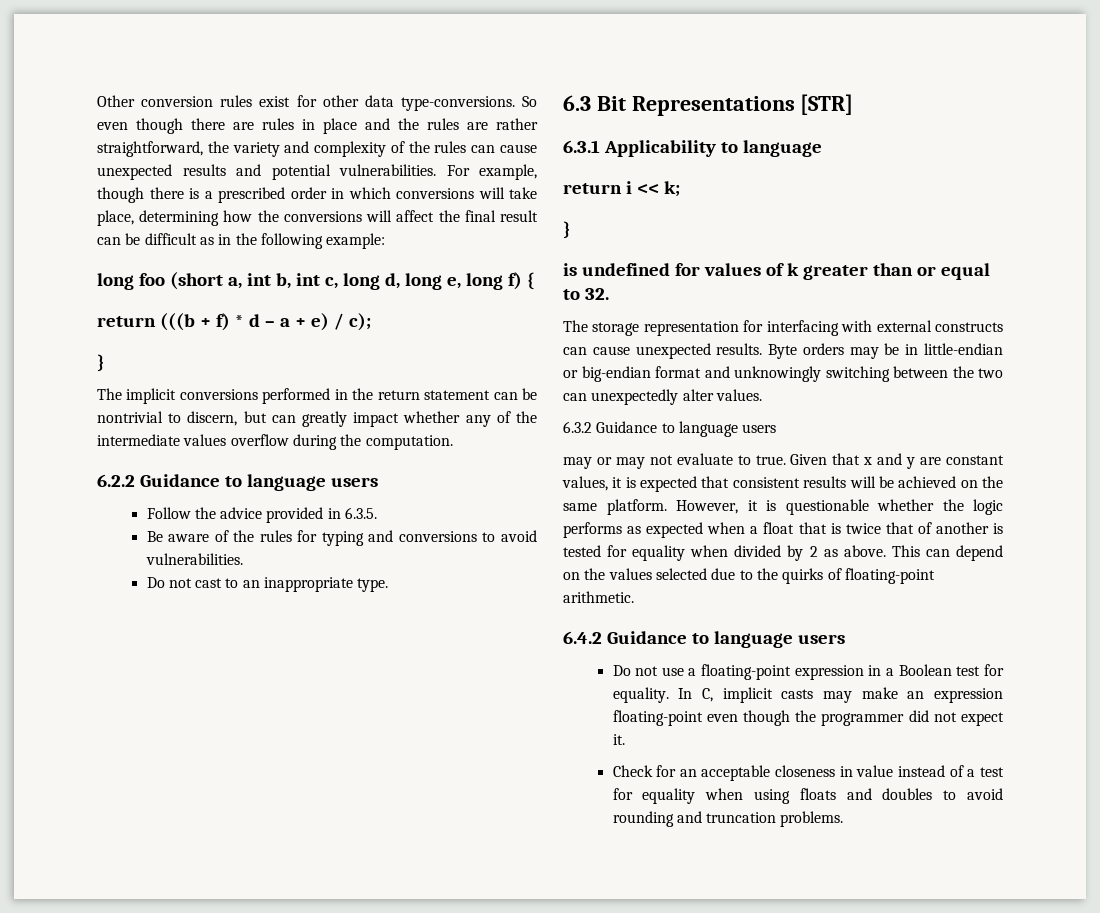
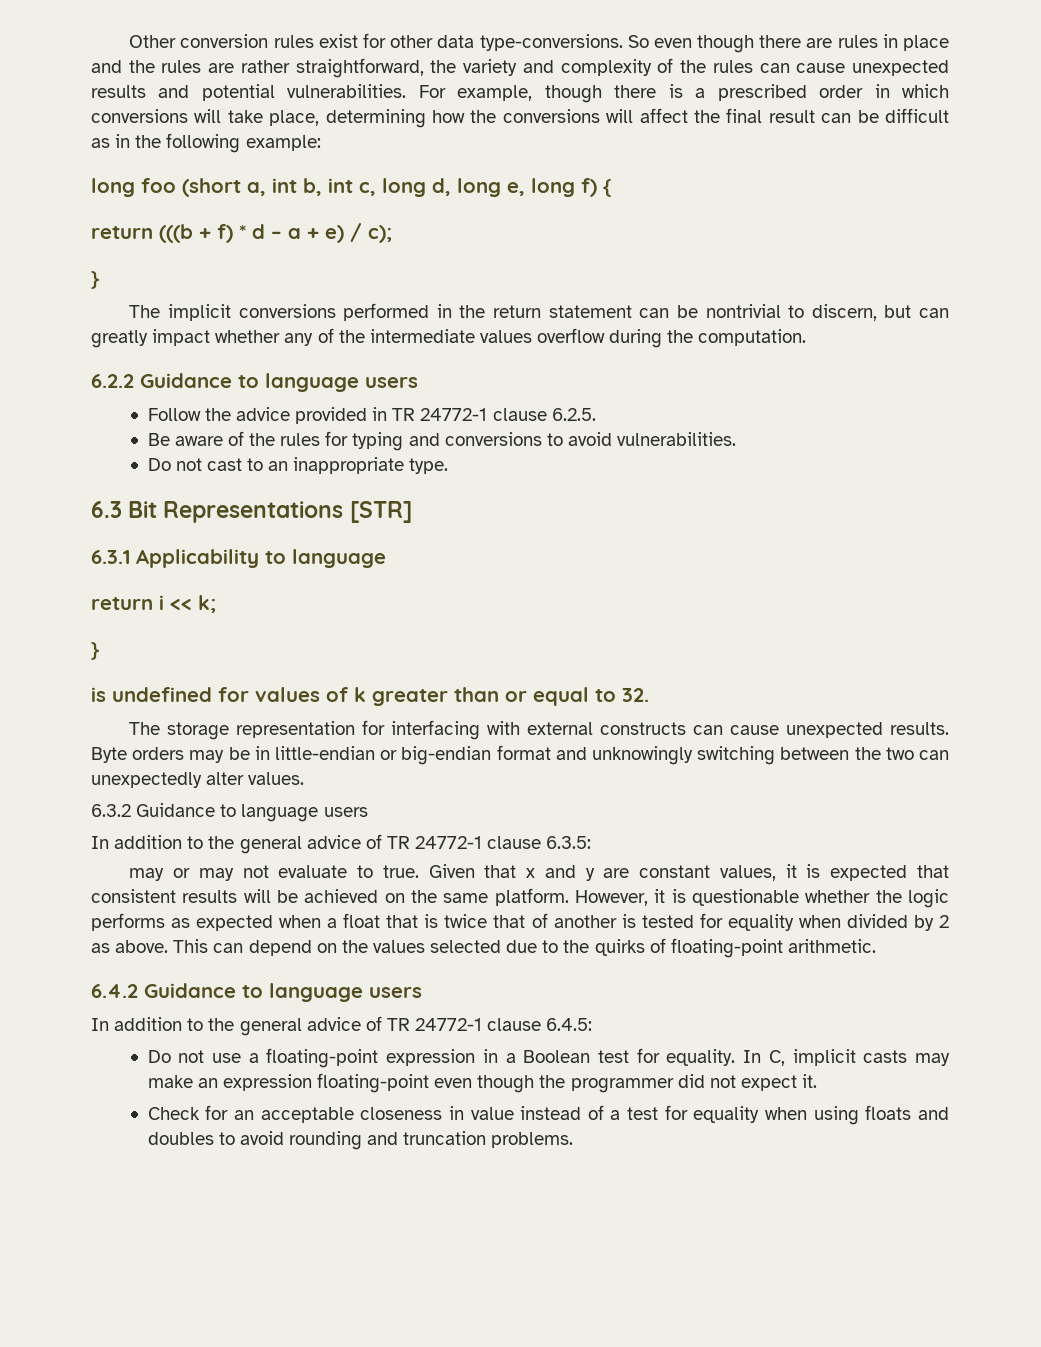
- Follow the advice provided in 6.3.5.
+ Follow the advice provided in TR 24772-1 clause 6.2.5.
+ In addition to the general advice of TR 24772-1 clause 6.3.5:
+ In addition to the general advice of TR 24772-1 clause 6.4.5:

